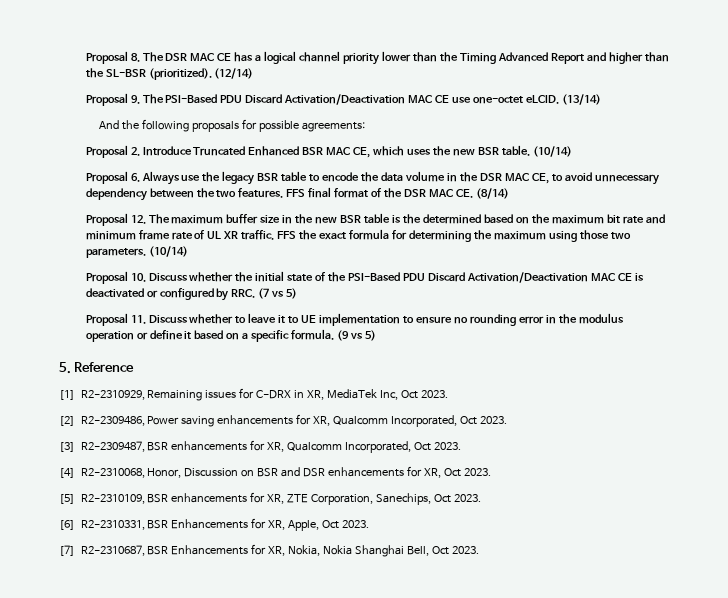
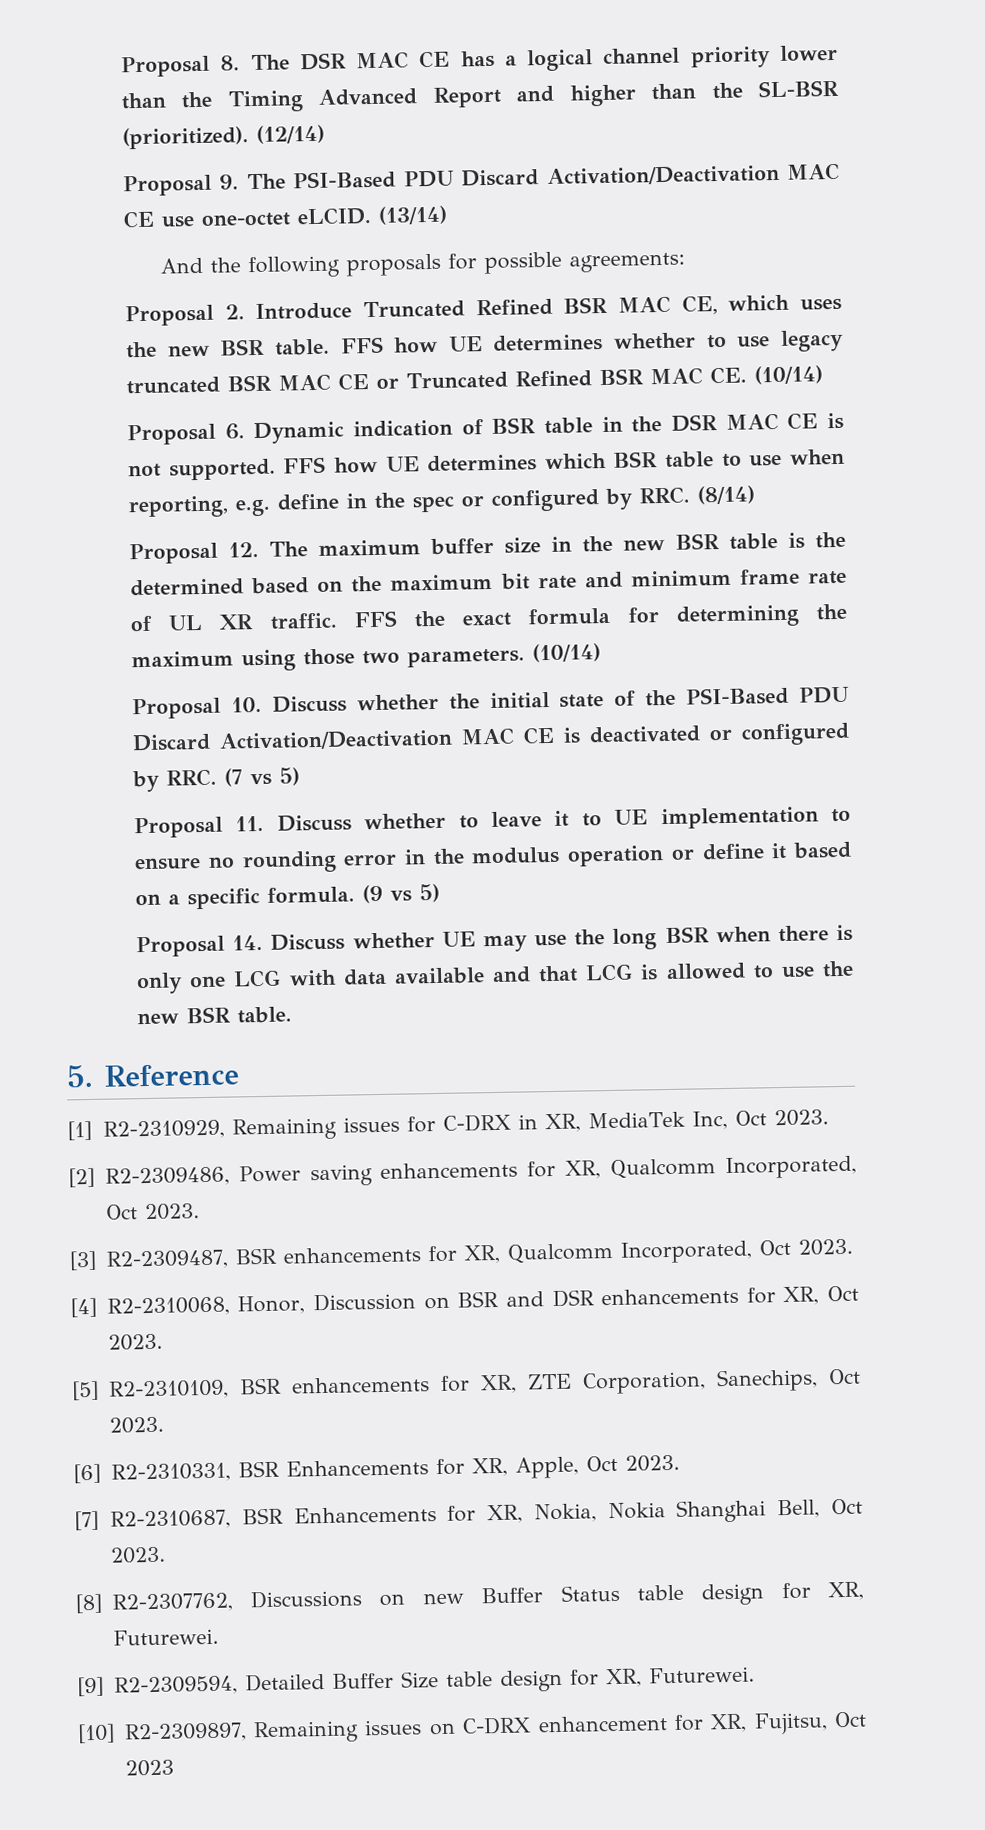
- Proposal 2. Introduce Truncated Enhanced BSR MAC CE, which uses the new BSR table. (10/14)
- Proposal 6. Always use the legacy BSR table to encode the data volume in the DSR MAC CE, to avoid unnecessary dependency between the two features. FFS final format of the DSR MAC CE. (8/14)
+ Proposal 2. Introduce Truncated Refined BSR MAC CE, which uses the new BSR table. FFS how UE determines whether to use legacy truncated BSR MAC CE or Truncated Refined BSR MAC CE. (10/14)
+ Proposal 6. Dynamic indication of BSR table in the DSR MAC CE is not supported. FFS how UE determines which BSR table to use when reporting, e.g. define in the spec or configured by RRC. (8/14)
+ Proposal 14. Discuss whether UE may use the long BSR when there is only one LCG with data available and that LCG is allowed to use the new BSR table.
+ [8] R2-2307762, Discussions on new Buffer Status table design for XR, Futurewei.
+ [9] R2-2309594, Detailed Buffer Size table design for XR, Futurewei.
+ [10] R2-2309897, Remaining issues on C-DRX enhancement for XR, Fujitsu, Oct 2023

